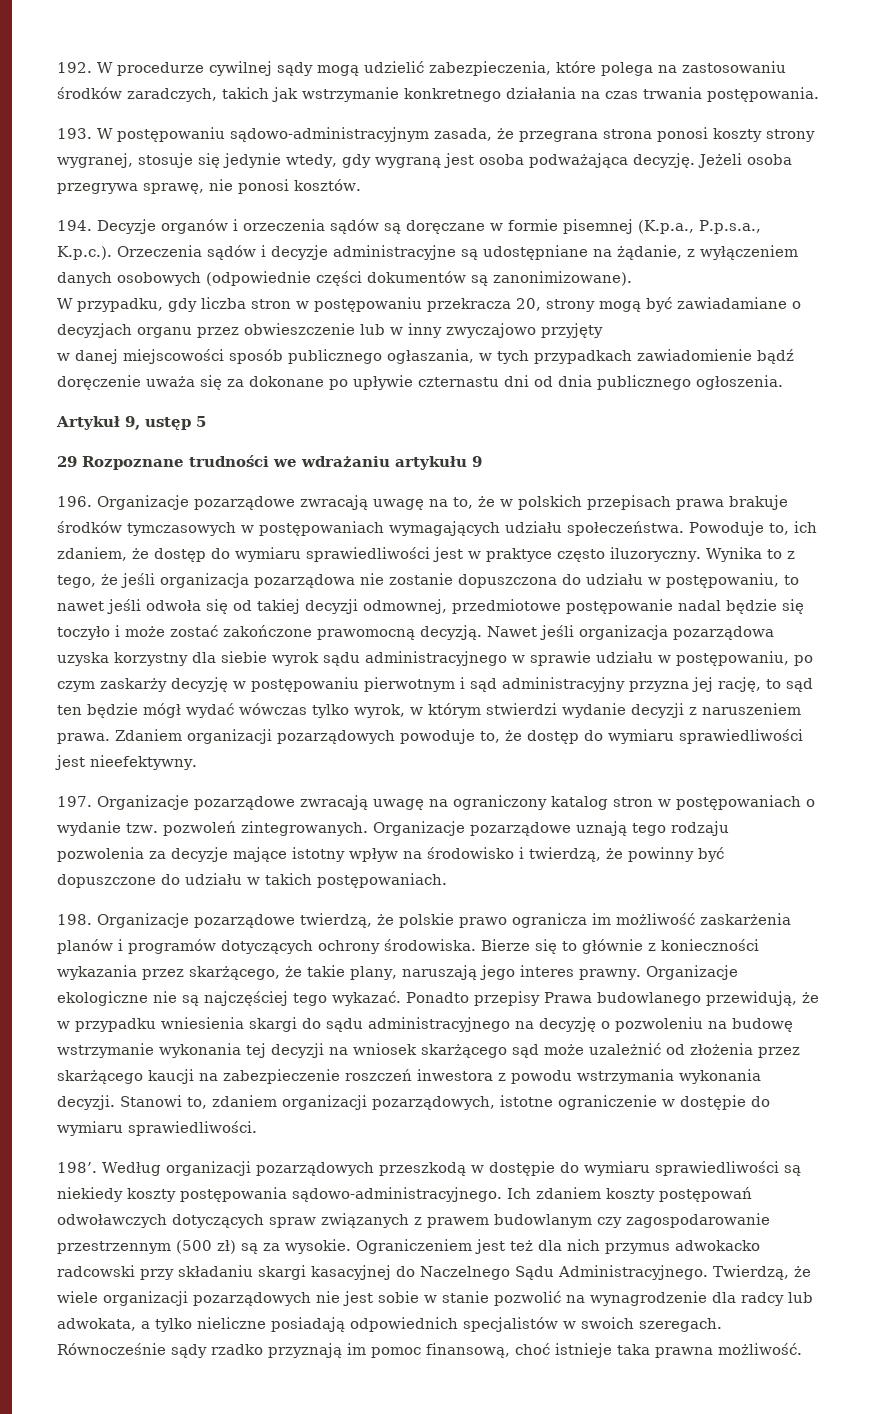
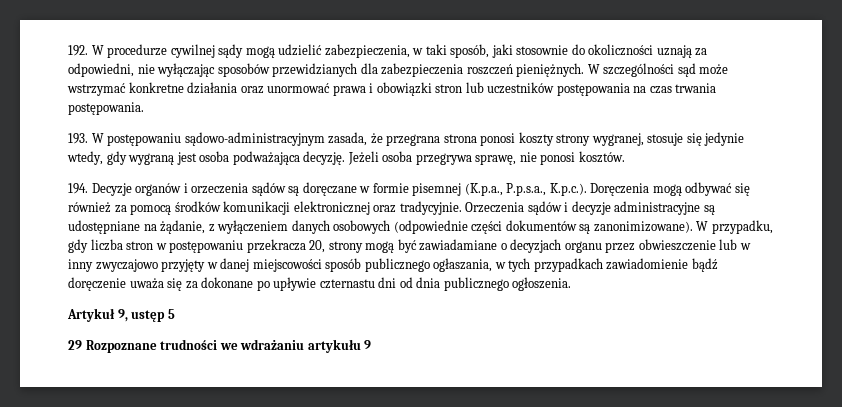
- 192. W procedurze cywilnej sądy mogą udzielić zabezpieczenia, które polega na zastosowaniu środków zaradczych, takich jak wstrzymanie konkretnego działania na czas trwania postępowania.
+ 192. W procedurze cywilnej sądy mogą udzielić zabezpieczenia, w taki sposób, jaki stosownie do okoliczności uznają za odpowiedni, nie wyłączając sposobów przewidzianych dla zabezpieczenia roszczeń pieniężnych. W szczególności sąd może wstrzymać konkretne działania oraz unormować prawa i obowiązki stron lub uczestników postępowania na czas trwania postępowania.
- 194. Decyzje organów i orzeczenia sądów są doręczane w formie pisemnej (K.p.a., P.p.s.a., K.p.c.). Orzeczenia sądów i decyzje administracyjne są udostępniane na żądanie, z wyłączeniem danych osobowych (odpowiednie części dokumentów są zanonimizowane).
- W przypadku, gdy liczba stron w postępowaniu przekracza 20, strony mogą być zawiadamiane o decyzjach organu przez obwieszczenie lub w inny zwyczajowo przyjęty
- w danej miejscowości sposób publicznego ogłaszania, w tych przypadkach zawiadomienie bądź doręczenie uważa się za dokonane po upływie czternastu dni od dnia publicznego ogłoszenia.
+ 194. Decyzje organów i orzeczenia sądów są doręczane w formie pisemnej (K.p.a., P.p.s.a., K.p.c.). Doręczenia mogą odbywać się również za pomocą środków komunikacji elektronicznej oraz tradycyjnie. Orzeczenia sądów i decyzje administracyjne są udostępniane na żądanie, z wyłączeniem danych osobowych (odpowiednie części dokumentów są zanonimizowane). W przypadku, gdy liczba stron w postępowaniu przekracza 20, strony mogą być zawiadamiane o decyzjach organu przez obwieszczenie lub w inny zwyczajowo przyjęty w danej miejscowości sposób publicznego ogłaszania, w tych przypadkach zawiadomienie bądź doręczenie uważa się za dokonane po upływie czternastu dni od dnia publicznego ogłoszenia.
- 196. Organizacje pozarządowe zwracają uwagę na to, że w polskich przepisach prawa brakuje środków tymczasowych w postępowaniach wymagających udziału społeczeństwa. Powoduje to, ich zdaniem, że dostęp do wymiaru sprawiedliwości jest w praktyce często iluzoryczny. Wynika to z tego, że jeśli organizacja pozarządowa nie zostanie dopuszczona do udziału w postępowaniu, to nawet jeśli odwoła się od takiej decyzji odmownej, przedmiotowe postępowanie nadal będzie się toczyło i może zostać zakończone prawomocną decyzją. Nawet jeśli organizacja pozarządowa uzyska korzystny dla siebie wyrok sądu administracyjnego w sprawie udziału w postępowaniu, po czym zaskarży decyzję w postępowaniu pierwotnym i sąd administracyjny przyzna jej rację, to sąd ten będzie mógł wydać wówczas tylko wyrok, w którym stwierdzi wydanie decyzji z naruszeniem prawa. Zdaniem organizacji pozarządowych powoduje to, że dostęp do wymiaru sprawiedliwości jest nieefektywny.
- 197. Organizacje pozarządowe zwracają uwagę na ograniczony katalog stron w postępowaniach o wydanie tzw. pozwoleń zintegrowanych. Organizacje pozarządowe uznają tego rodzaju pozwolenia za decyzje mające istotny wpływ na środowisko i twierdzą, że powinny być dopuszczone do udziału w takich postępowaniach.
- 198. Organizacje pozarządowe twierdzą, że polskie prawo ogranicza im możliwość zaskarżenia planów i programów dotyczących ochrony środowiska. Bierze się to głównie z konieczności wykazania przez skarżącego, że takie plany, naruszają jego interes prawny. Organizacje ekologiczne nie są najczęściej tego wykazać. Ponadto przepisy Prawa budowlanego przewidują, że w przypadku wniesienia skargi do sądu administracyjnego na decyzję o pozwoleniu na budowę wstrzymanie wykonania tej decyzji na wniosek skarżącego sąd może uzależnić od złożenia przez skarżącego kaucji na zabezpieczenie roszczeń inwestora z powodu wstrzymania wykonania decyzji. Stanowi to, zdaniem organizacji pozarządowych, istotne ograniczenie w dostępie do wymiaru sprawiedliwości.
- 198’. Według organizacji pozarządowych przeszkodą w dostępie do wymiaru sprawiedliwości są niekiedy koszty postępowania sądowo-administracyjnego. Ich zdaniem koszty postępowań odwoławczych dotyczących spraw związanych z prawem budowlanym czy zagospodarowanie przestrzennym (500 zł) są za wysokie. Ograniczeniem jest też dla nich przymus adwokacko radcowski przy składaniu skargi kasacyjnej do Naczelnego Sądu Administracyjnego. Twierdzą, że wiele organizacji pozarządowych nie jest sobie w stanie pozwolić na wynagrodzenie dla radcy lub adwokata, a tylko nieliczne posiadają odpowiednich specjalistów w swoich szeregach. Równocześnie sądy rzadko przyznają im pomoc finansową, choć istnieje taka prawna możliwość.

